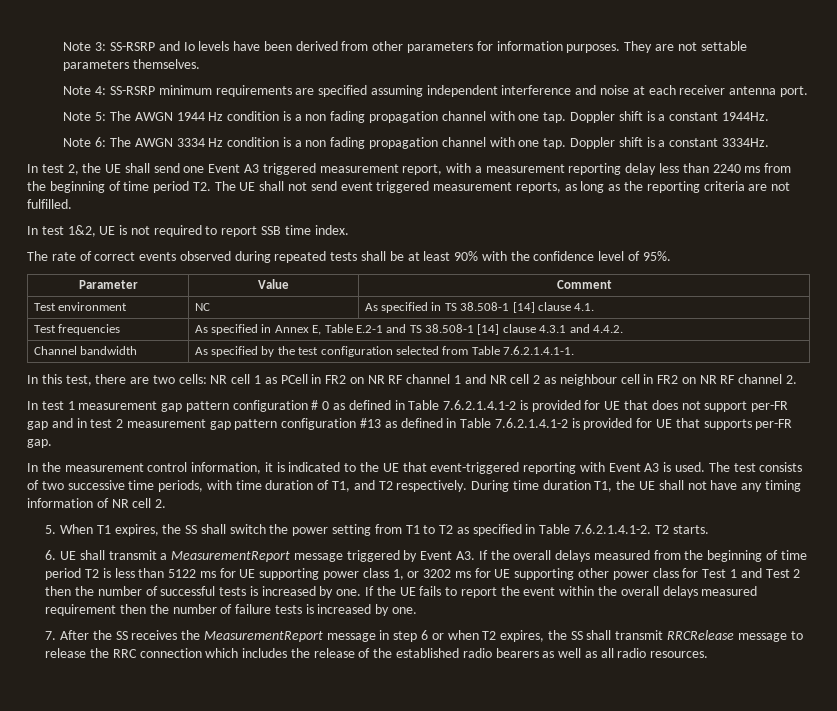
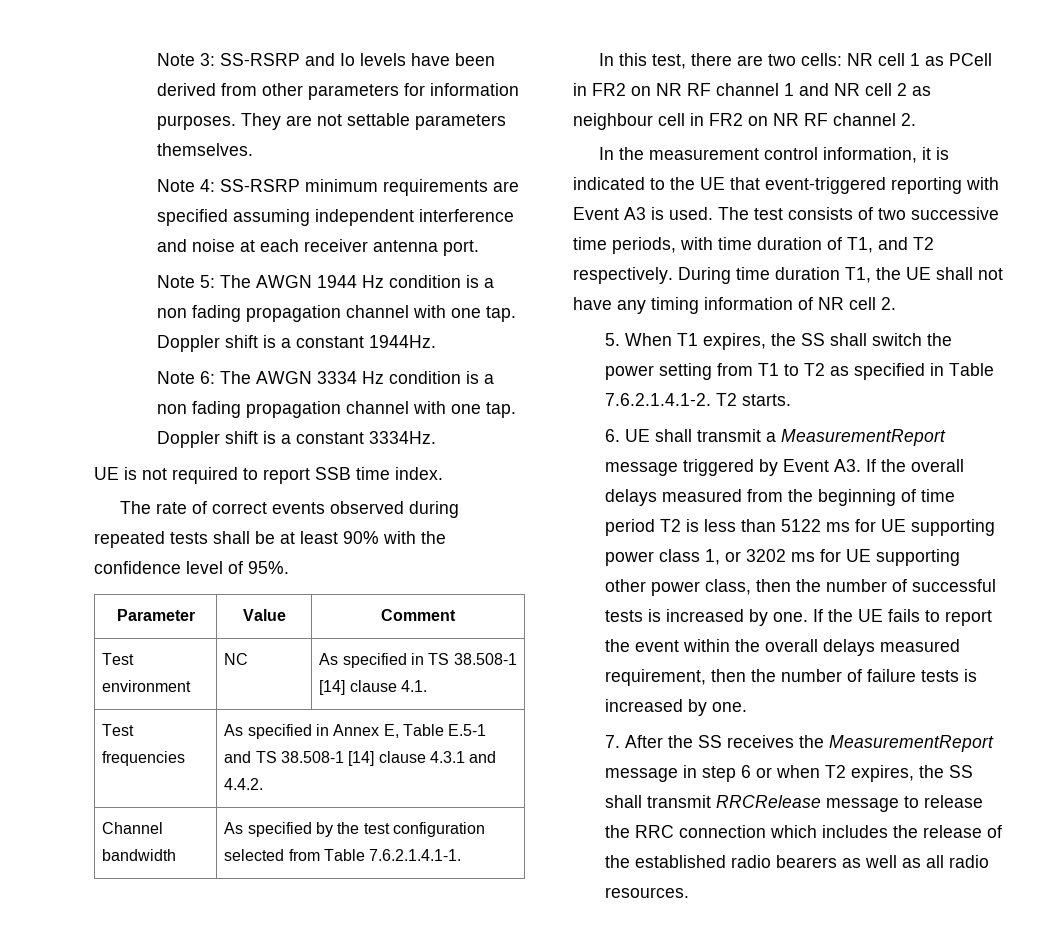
- In test 2, the UE shall send one Event A3 triggered measurement report, with a measurement reporting delay less than 2240 ms from the beginning of time period T2. The UE shall not send event triggered measurement reports, as long as the reporting criteria are not fulfilled.
- In test 1&2, UE is not required to report SSB time index.
+ UE is not required to report SSB time index.
- Test frequencies | As specified in Annex E, Table E.2-1 and TS 38.508-1 [14] clause 4.3.1 and 4.4.2.
+ Test frequencies | As specified in Annex E, Table E.5-1 and TS 38.508-1 [14] clause 4.3.1 and 4.4.2.
- In test 1 measurement gap pattern configuration # 0 as defined in Table 7.6.2.1.4.1-2 is provided for UE that does not support per-FR gap and in test 2 measurement gap pattern configuration #13 as defined in Table 7.6.2.1.4.1-2 is provided for UE that supports per-FR gap.
- 6. UE shall transmit a MeasurementReport message triggered by Event A3. If the overall delays measured from the beginning of time period T2 is less than 5122 ms for UE supporting power class 1, or 3202 ms for UE supporting other power class for Test 1 and Test 2 then the number of successful tests is increased by one.
+ 6. UE shall transmit a MeasurementReport message triggered by Event A3. If the overall delays measured from the beginning of time period T2 is less than 5122 ms for UE supporting power class 1, or 3202 ms for UE supporting other power class, then the number of successful tests is increased by one.
- If the UE fails to report the event within the overall delays measured requirement then the number of failure tests is increased by one.
+ If the UE fails to report the event within the overall delays measured requirement, then the number of failure tests is increased by one.

